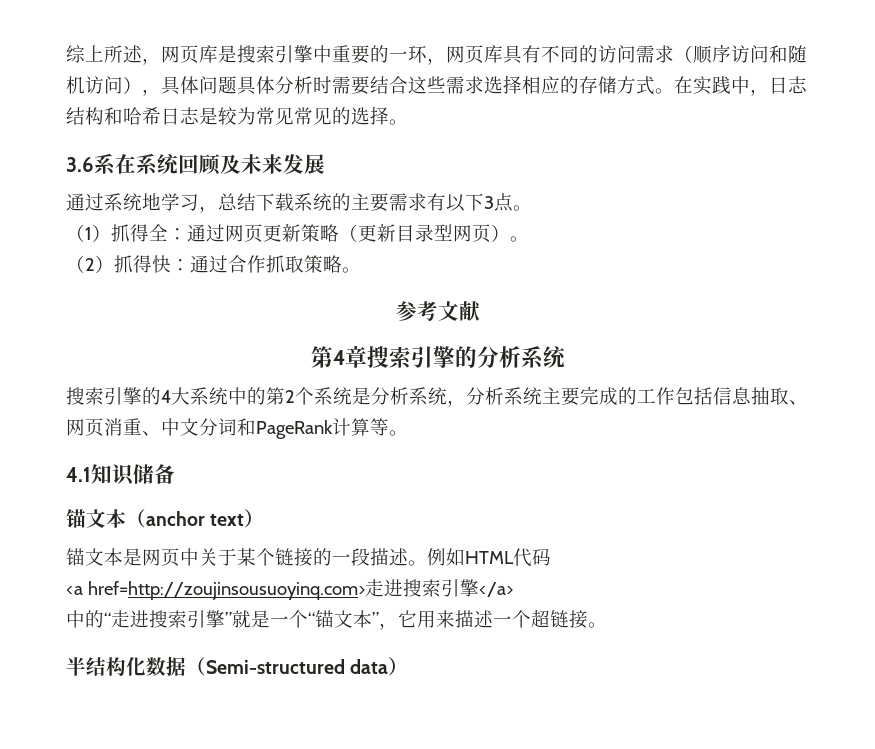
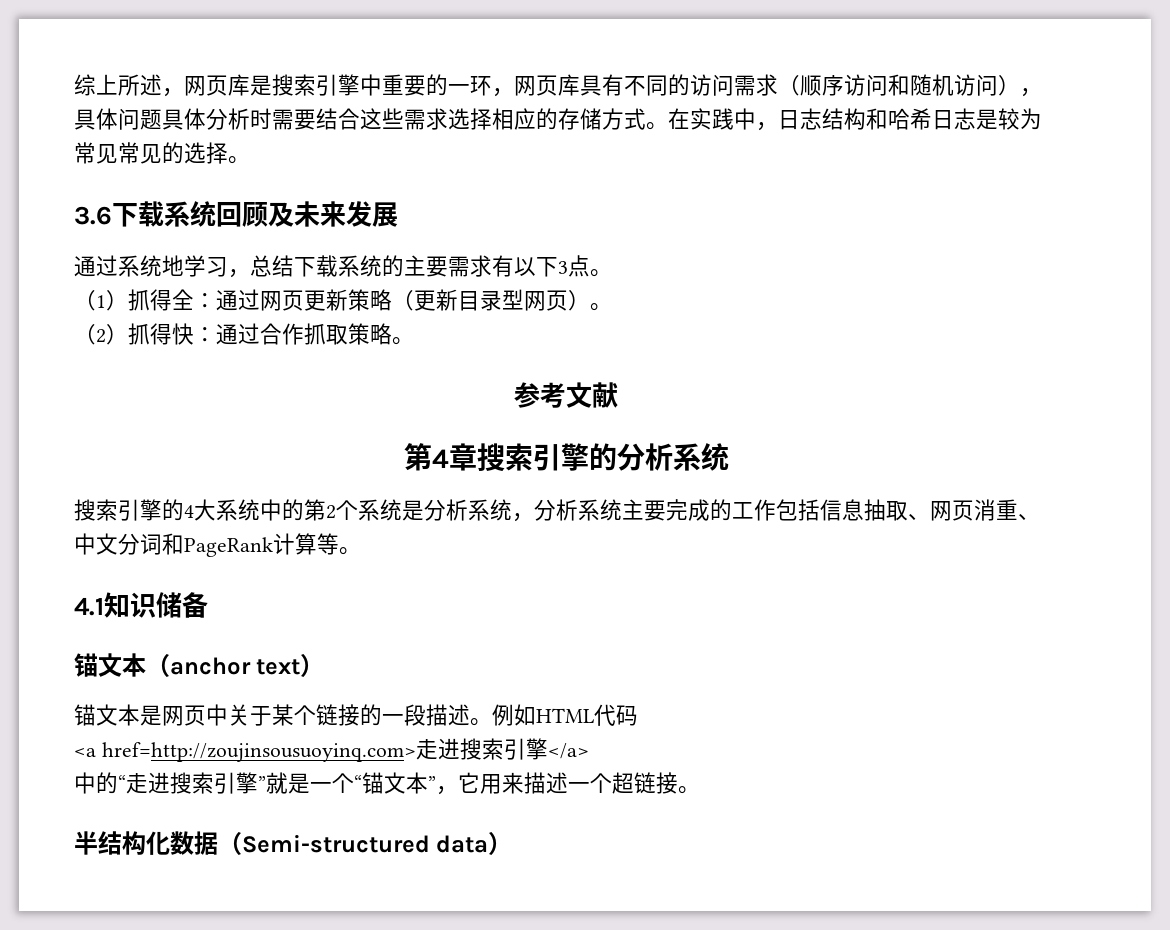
- 3.6系在系统回顾及未来发展
+ 3.6下载系统回顾及未来发展

